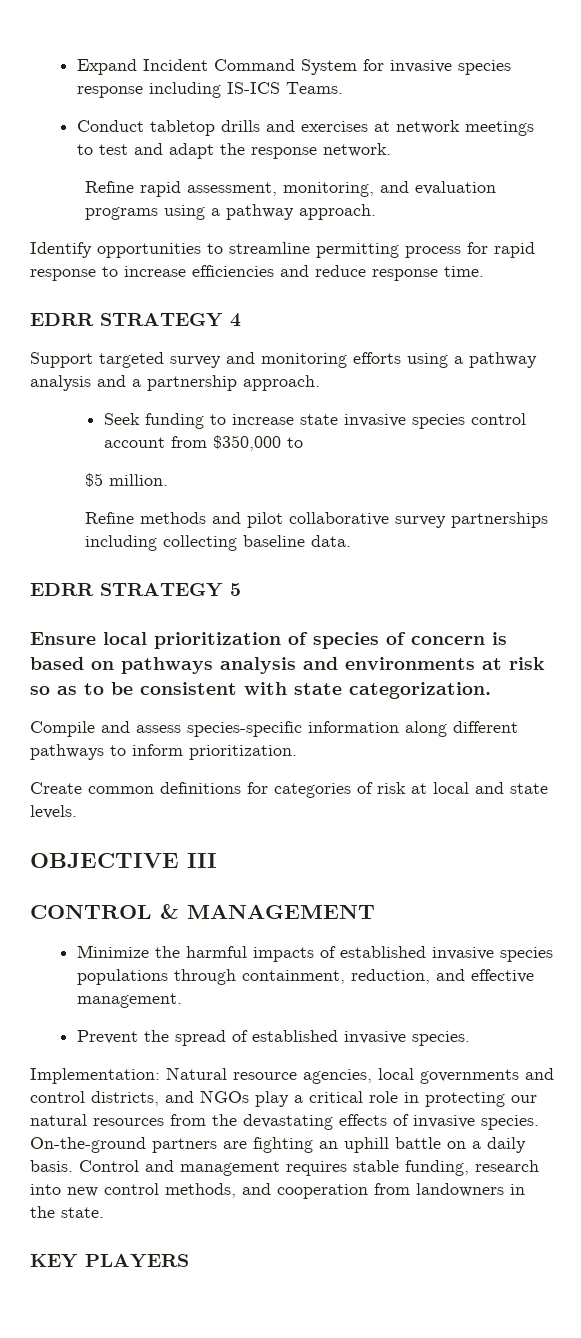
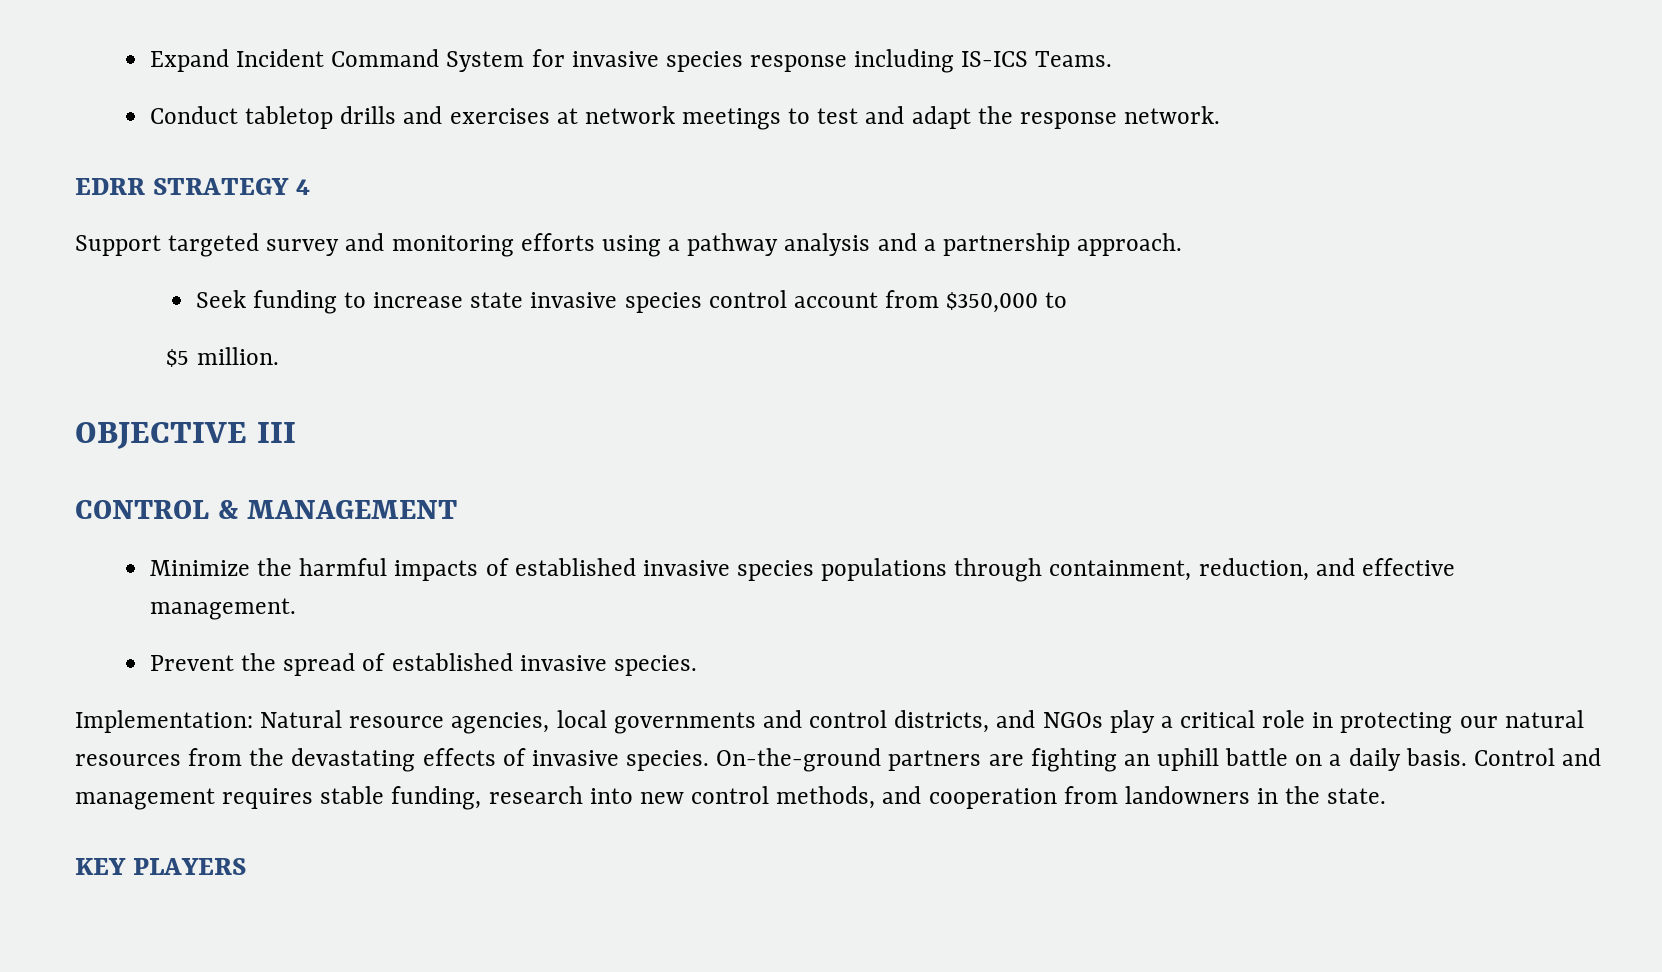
- Refine rapid assessment, monitoring, and evaluation programs using a pathway approach.
- Identify opportunities to streamline permitting process for rapid response to increase efficiencies and reduce response time.
- Refine methods and pilot collaborative survey partnerships including collecting baseline data.
- EDRR STRATEGY 5
- Ensure local prioritization of species of concern is based on pathways analysis and environments at risk so as to be consistent with state categorization.
- Compile and assess species-specific information along different pathways to inform prioritization.
- Create common definitions for categories of risk at local and state levels.

